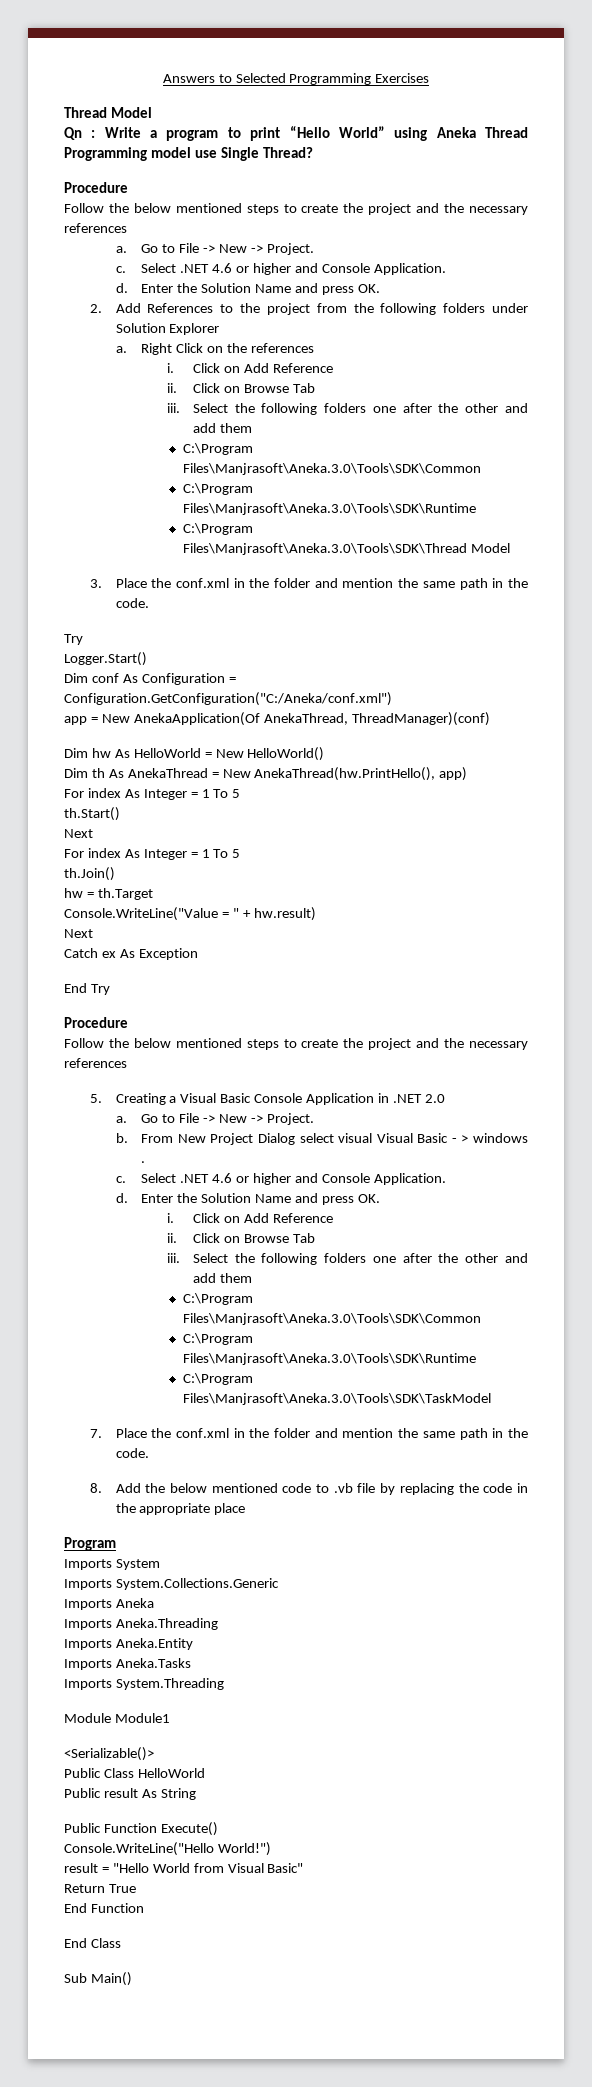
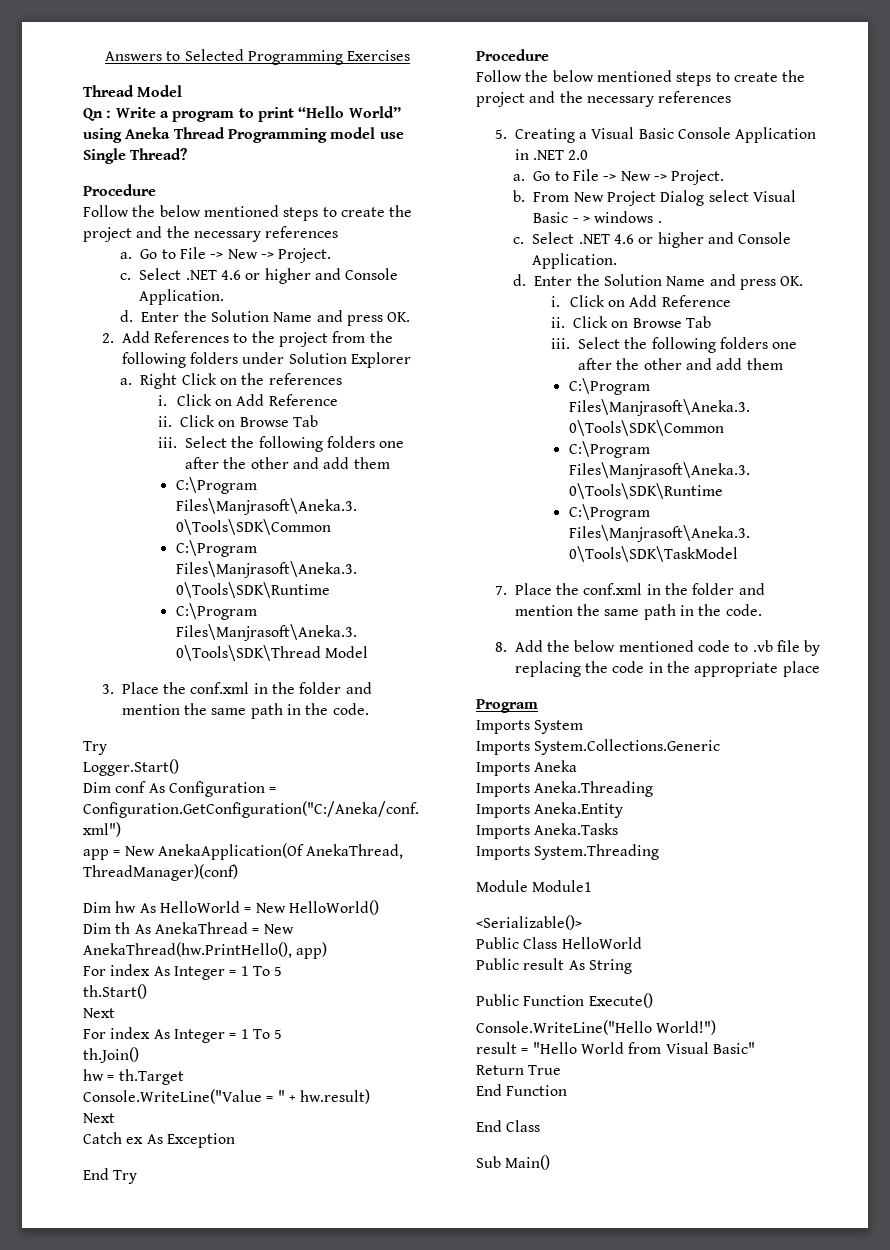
- From New Project Dialog select visual Visual Basic - > windows .
+ From New Project Dialog select Visual Basic - > windows .

